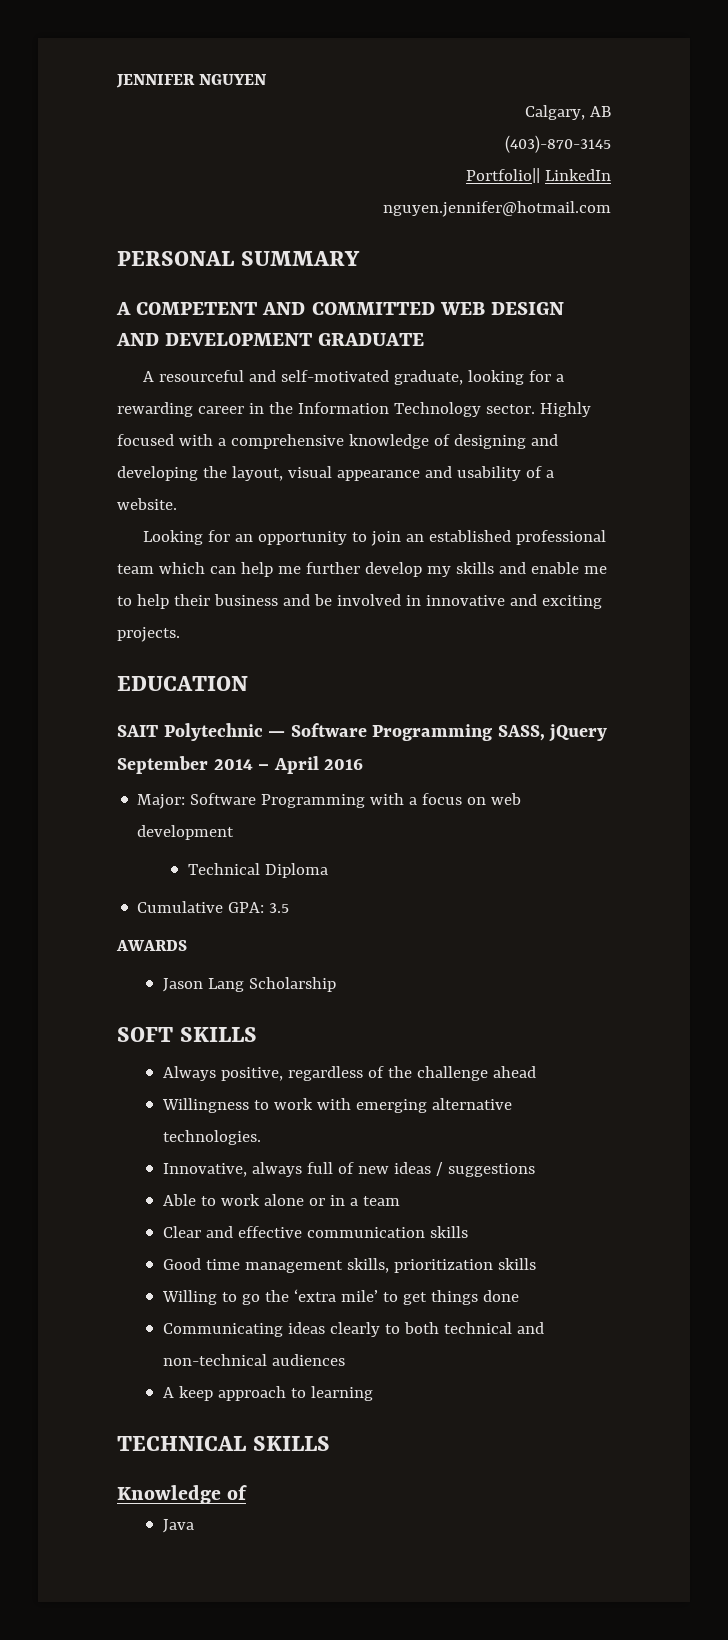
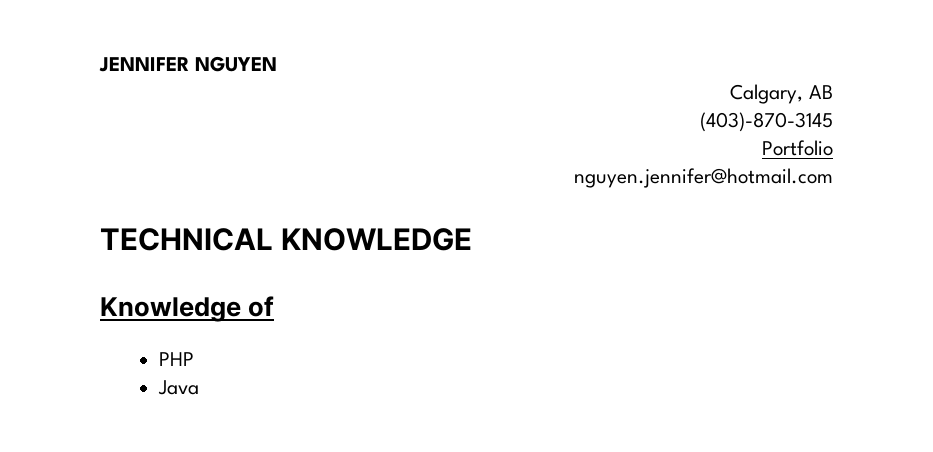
- Portfolio|| LinkedIn
+ Portfolio
- PERSONAL SUMMARY
- A COMPETENT AND COMMITTED WEB DESIGN AND DEVELOPMENT GRADUATE
- A resourceful and self-motivated graduate, looking for a rewarding career in the Information Technology sector. Highly focused with a comprehensive knowledge of designing and developing the layout, visual appearance and usability of a website.
- Looking for an opportunity to join an established professional team which can help me further develop my skills and enable me to help their business and be involved in innovative and exciting projects.
- EDUCATION
- SAIT Polytechnic — Software Programming SASS, jQuery
- September 2014 – April 2016
- Major: Software Programming with a focus on web development
- Technical Diploma
- Cumulative GPA: 3.5
- AWARDS
- Jason Lang Scholarship
- SOFT SKILLS
- Always positive, regardless of the challenge ahead
- Willingness to work with emerging alternative technologies.
- Innovative, always full of new ideas / suggestions
- Able to work alone or in a team
- Clear and effective communication skills
- Good time management skills, prioritization skills
- Willing to go the ‘extra mile’ to get things done
- Communicating ideas clearly to both technical and non-technical audiences
- A keep approach to learning
- TECHNICAL SKILLS
+ TECHNICAL KNOWLEDGE
+ PHP

